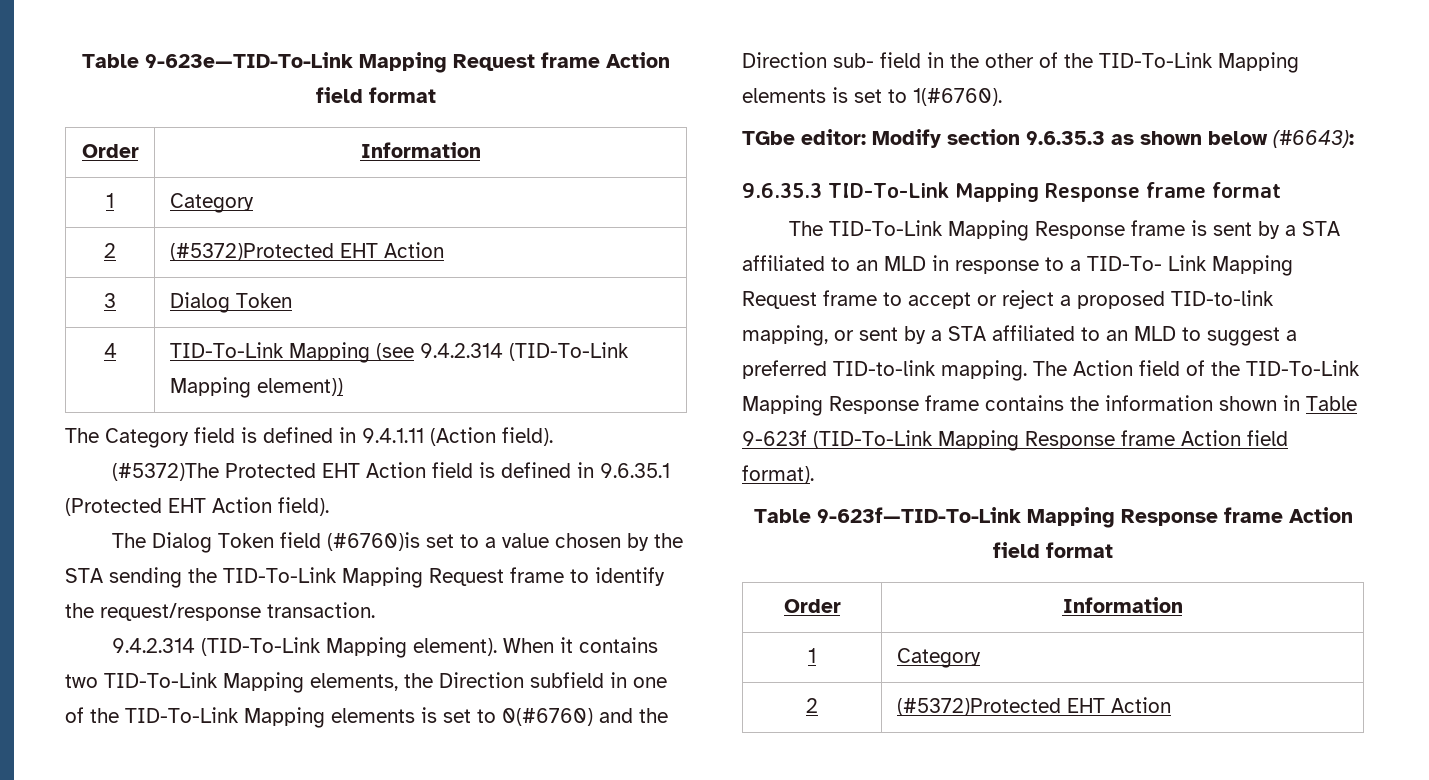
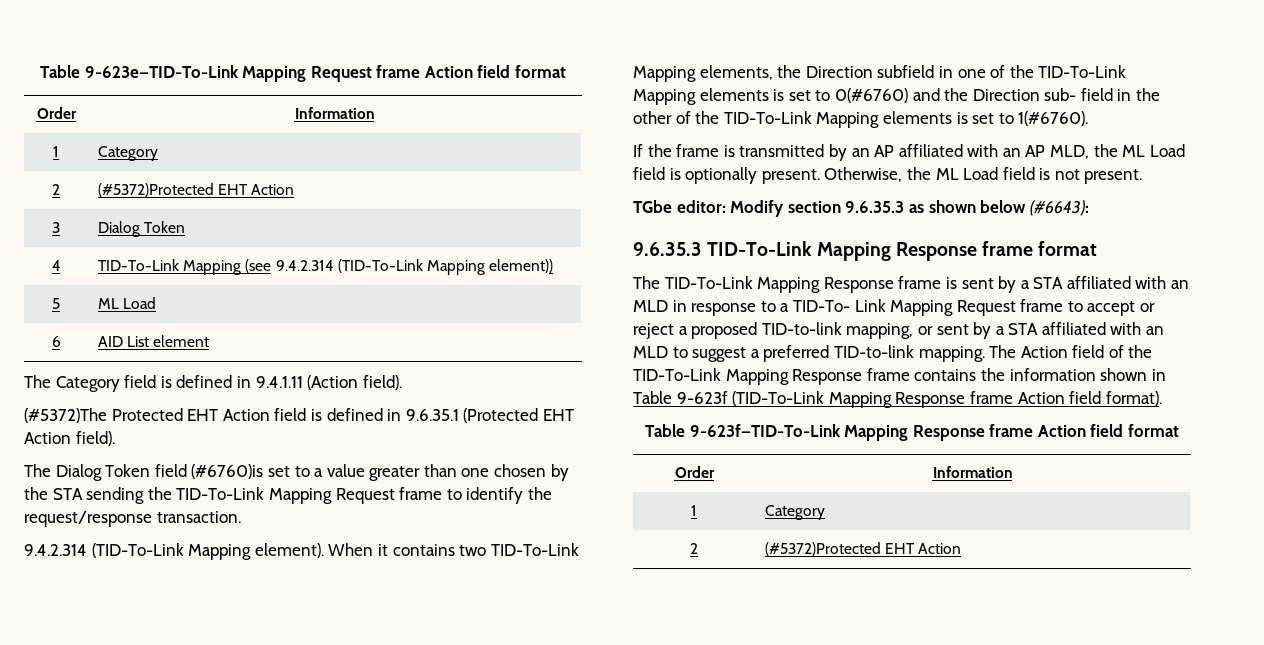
+ 5 | ML Load
+ 6 | AID List element
- The Dialog Token field (#6760)is set to a value chosen by the STA sending the TID-To-Link Mapping Request frame to identify the request/response transaction.
+ The Dialog Token field (#6760)is set to a value greater than one chosen by the STA sending the TID-To-Link Mapping Request frame to identify the request/response transaction.
+ If the frame is transmitted by an AP affiliated with an AP MLD, the ML Load field is optionally present. Otherwise, the ML Load field is not present.
- The TID-To-Link Mapping Response frame is sent by a STA affiliated to an MLD in response to a TID-To- Link Mapping Request frame to accept or reject a proposed TID-to-link mapping, or sent by a STA affiliated to an MLD to suggest a preferred TID-to-link mapping.
+ The TID-To-Link Mapping Response frame is sent by a STA affiliated with an MLD in response to a TID-To- Link Mapping Request frame to accept or reject a proposed TID-to-link mapping, or sent by a STA affiliated with an MLD to suggest a preferred TID-to-link mapping.

